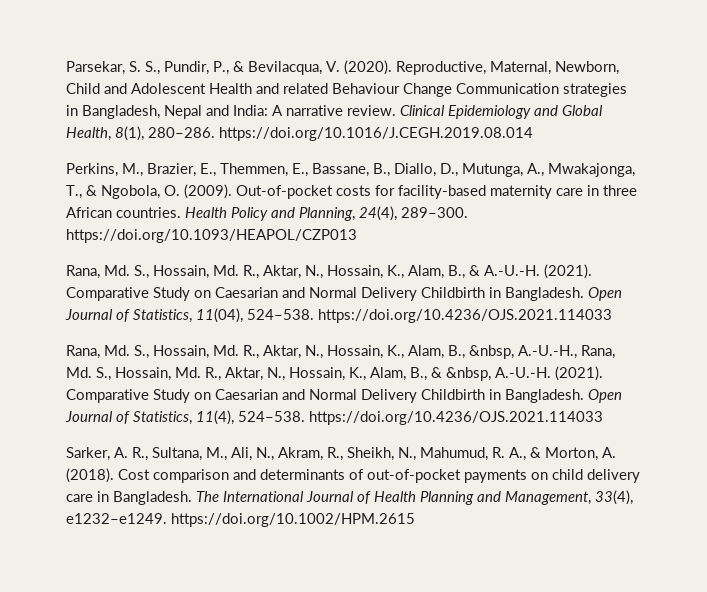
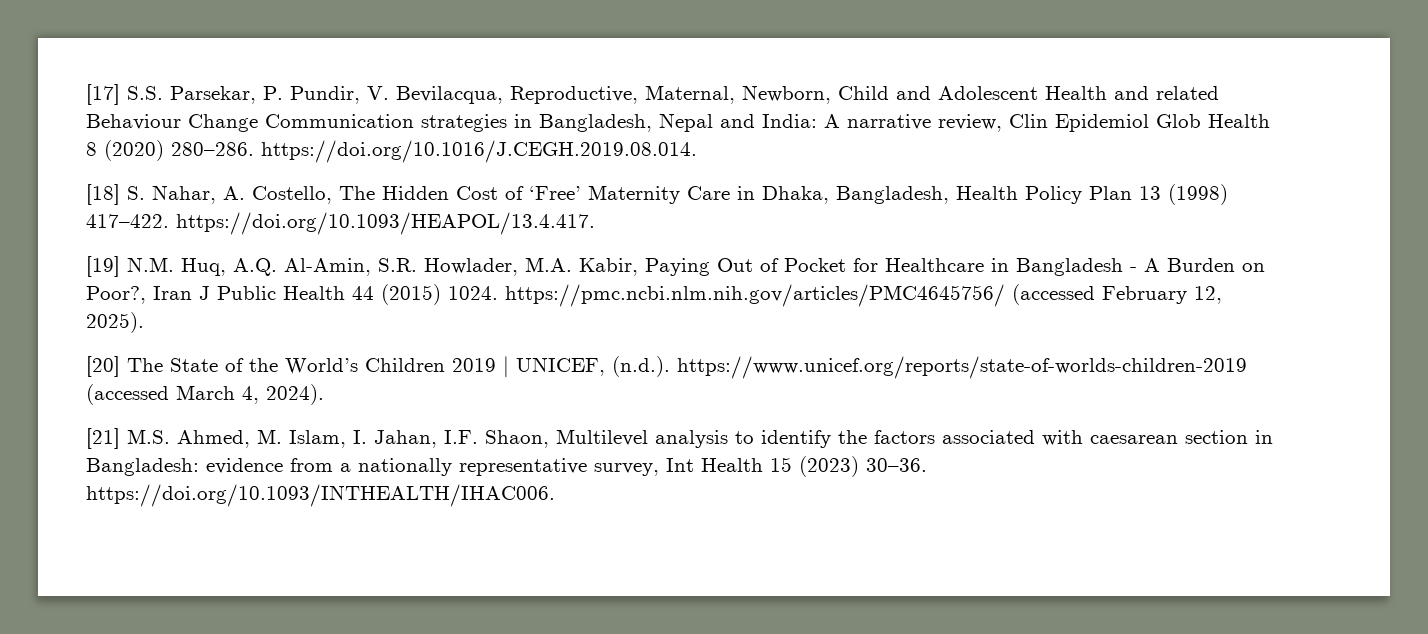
- Parsekar, S. S., Pundir, P., & Bevilacqua, V. (2020). Reproductive, Maternal, Newborn, Child and Adolescent Health and related Behaviour Change Communication strategies in Bangladesh, Nepal and India: A narrative review. Clinical Epidemiology and Global Health, 8(1), 280–286. https://doi.org/10.1016/J.CEGH.2019.08.014
- Perkins, M., Brazier, E., Themmen, E., Bassane, B., Diallo, D., Mutunga, A., Mwakajonga, T., & Ngobola, O. (2009). Out-of-pocket costs for facility-based maternity care in three African countries. Health Policy and Planning, 24(4), 289–300. https://doi.org/10.1093/HEAPOL/CZP013
- Rana, Md. S., Hossain, Md. R., Aktar, N., Hossain, K., Alam, B., & A.-U.-H. (2021). Comparative Study on Caesarian and Normal Delivery Childbirth in Bangladesh. Open Journal of Statistics, 11(04), 524–538. https://doi.org/10.4236/OJS.2021.114033
- Rana, Md. S., Hossain, Md. R., Aktar, N., Hossain, K., Alam, B., &nbsp, A.-U.-H., Rana, Md. S., Hossain, Md. R., Aktar, N., Hossain, K., Alam, B., & &nbsp, A.-U.-H. (2021). Comparative Study on Caesarian and Normal Delivery Childbirth in Bangladesh. Open Journal of Statistics, 11(4), 524–538. https://doi.org/10.4236/OJS.2021.114033
- Sarker, A. R., Sultana, M., Ali, N., Akram, R., Sheikh, N., Mahumud, R. A., & Morton, A. (2018). Cost comparison and determinants of out-of-pocket payments on child delivery care in Bangladesh. The International Journal of Health Planning and Management, 33(4), e1232–e1249. https://doi.org/10.1002/HPM.2615
+ [17] S.S. Parsekar, P. Pundir, V. Bevilacqua, Reproductive, Maternal, Newborn, Child and Adolescent Health and related Behaviour Change Communication strategies in Bangladesh, Nepal and India: A narrative review, Clin Epidemiol Glob Health 8 (2020) 280–286. https://doi.org/10.1016/J.CEGH.2019.08.014.
+ [18] S. Nahar, A. Costello, The Hidden Cost of ‘Free’ Maternity Care in Dhaka, Bangladesh, Health Policy Plan 13 (1998) 417–422. https://doi.org/10.1093/HEAPOL/13.4.417.
+ [19] N.M. Huq, A.Q. Al-Amin, S.R. Howlader, M.A. Kabir, Paying Out of Pocket for Healthcare in Bangladesh - A Burden on Poor?, Iran J Public Health 44 (2015) 1024. https://pmc.ncbi.nlm.nih.gov/articles/PMC4645756/ (accessed February 12, 2025).
+ [20] The State of the World’s Children 2019 | UNICEF, (n.d.). https://www.unicef.org/reports/state-of-worlds-children-2019 (accessed March 4, 2024).
+ [21] M.S. Ahmed, M. Islam, I. Jahan, I.F. Shaon, Multilevel analysis to identify the factors associated with caesarean section in Bangladesh: evidence from a nationally representative survey, Int Health 15 (2023) 30–36. https://doi.org/10.1093/INTHEALTH/IHAC006.

